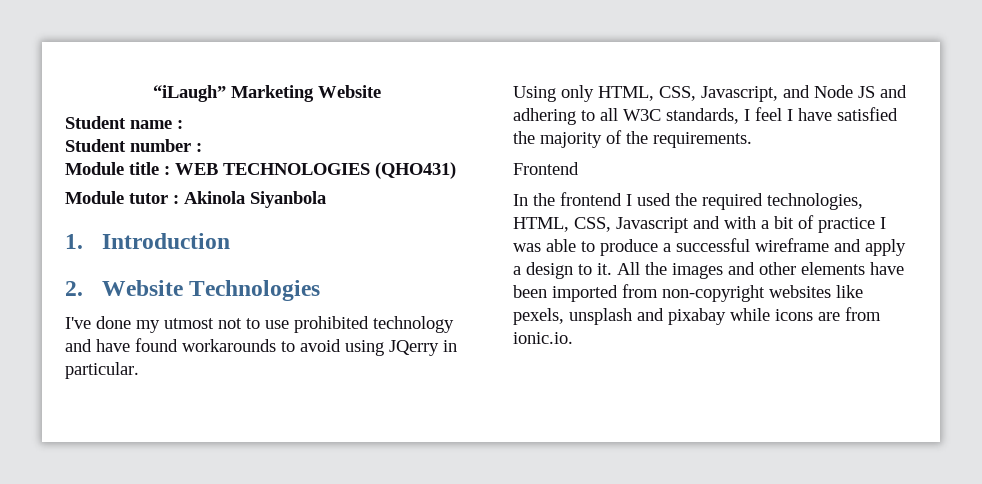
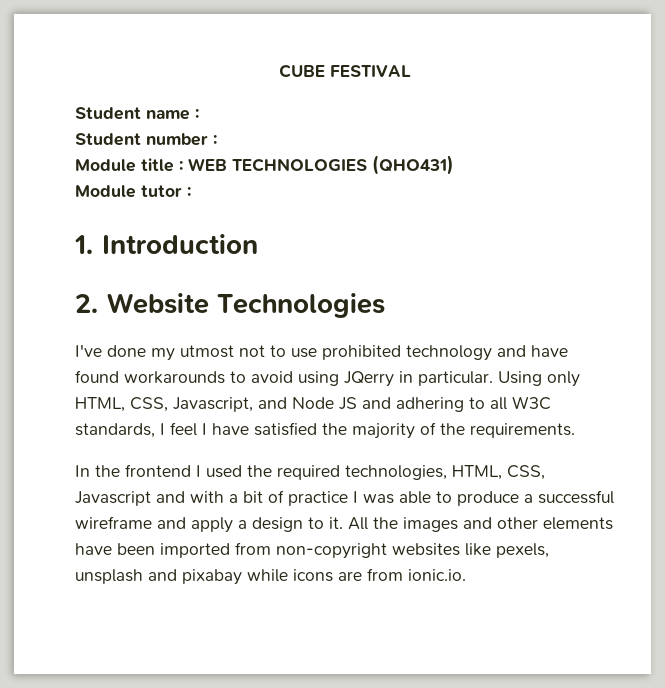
- “iLaugh” Marketing Website
+ CUBE FESTIVAL
- Module tutor : Akinola Siyanbola
+ Module tutor :
- I've done my utmost not to use prohibited technology and have found workarounds to avoid using JQerry in particular.
- Using only HTML, CSS, Javascript, and Node JS and adhering to all W3C standards, I feel I have satisfied the majority of the requirements.
+ I've done my utmost not to use prohibited technology and have found workarounds to avoid using JQerry in particular. Using only HTML, CSS, Javascript, and Node JS and adhering to all W3C standards, I feel I have satisfied the majority of the requirements.
- Frontend

